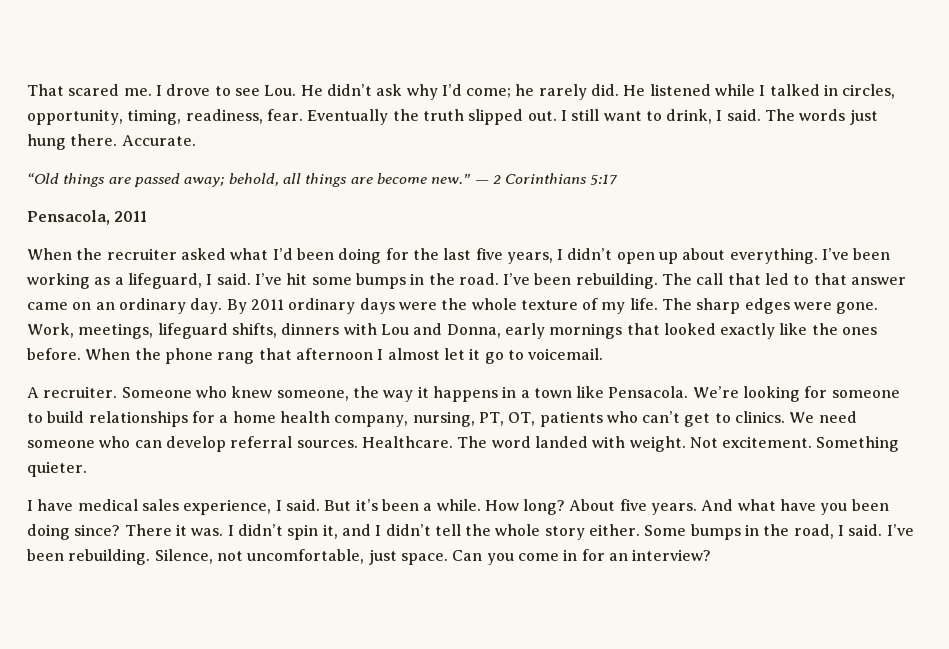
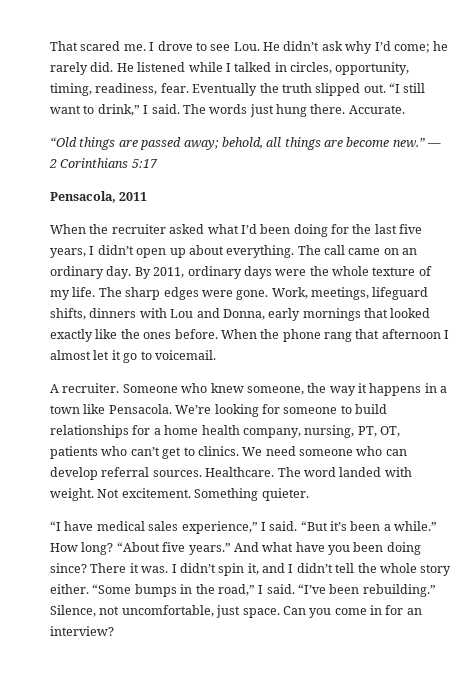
- I still want to drink, I said.
+ “I still want to drink,” I said.
- I’ve been working as a lifeguard, I said. I’ve hit some bumps in the road. I’ve been rebuilding. The call that led to that answer came on an ordinary day.
+ The call came on an ordinary day.
- By 2011 ordinary days were the whole texture of my life.
+ By 2011, ordinary days were the whole texture of my life.
- I have medical sales experience, I said. But it’s been a while.
+ “I have medical sales experience,” I said. “But it’s been a while.”
- About five years.
+ “About five years.”
- Some bumps in the road, I said. I’ve been rebuilding.
+ “Some bumps in the road,” I said. “I’ve been rebuilding.”

